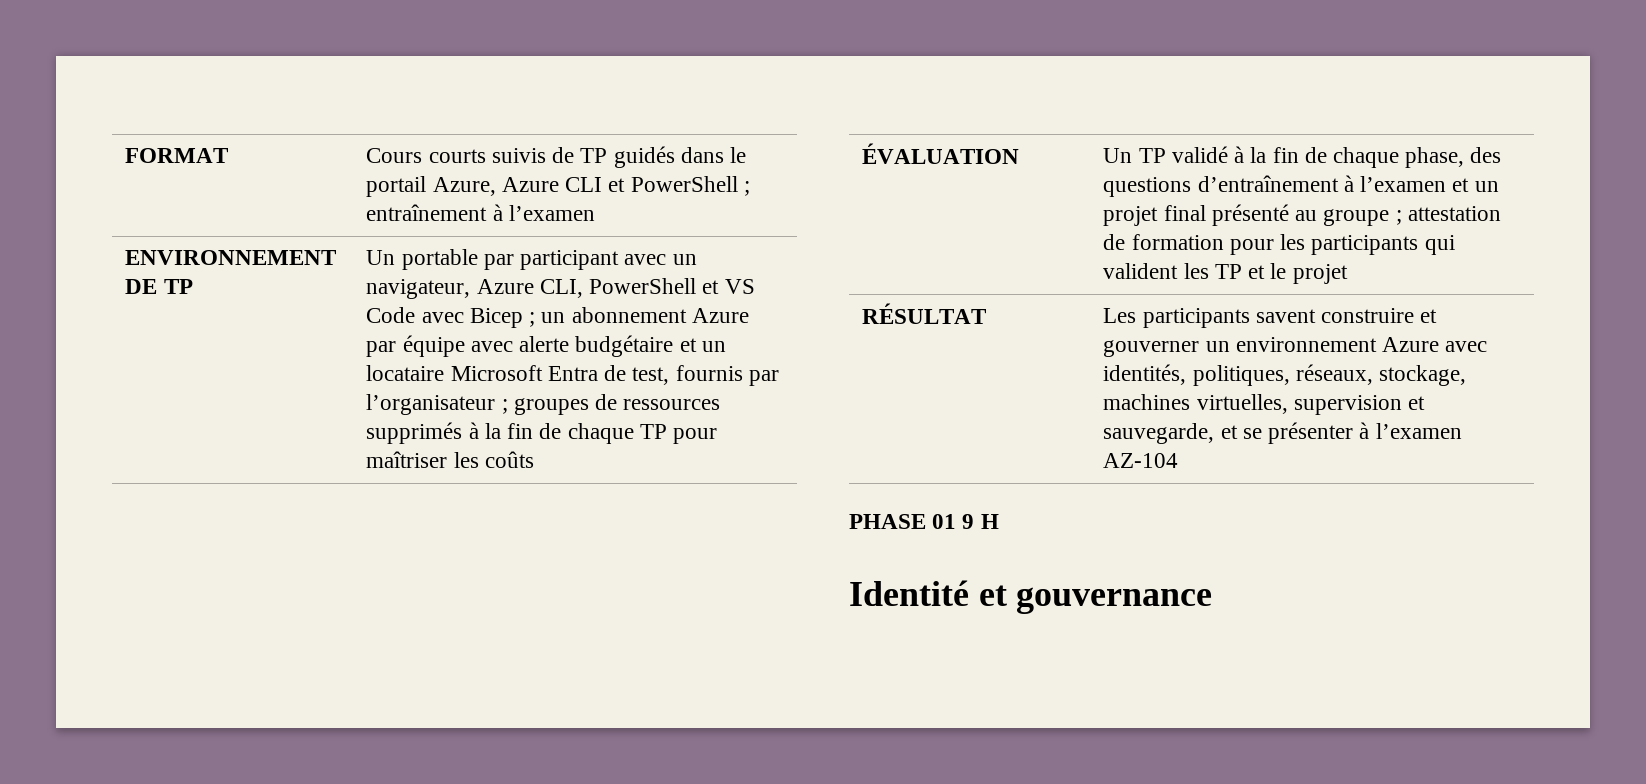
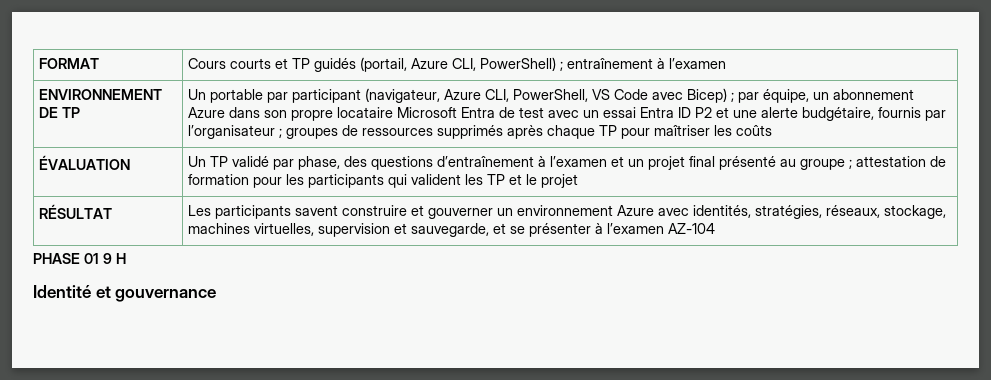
- FORMAT | Cours courts suivis de TP guidés dans le portail Azure, Azure CLI et PowerShell ; entraînement à l’examen
+ FORMAT | Cours courts et TP guidés (portail, Azure CLI, PowerShell) ; entraînement à l’examen
- Un portable par participant avec un navigateur, Azure CLI, PowerShell et VS Code avec Bicep ; un abonnement Azure par équipe avec alerte budgétaire et un locataire Microsoft Entra de test, fournis par l’organisateur ; groupes de ressources supprimés à la fin de chaque TP pour maîtriser les coûts
+ Un portable par participant (navigateur, Azure CLI, PowerShell, VS Code avec Bicep) ; par équipe, un abonnement Azure dans son propre locataire Microsoft Entra de test avec un essai Entra ID P2 et une alerte budgétaire, fournis par l’organisateur ; groupes de ressources supprimés après chaque TP pour maîtriser les coûts
- ÉVALUATION | Un TP validé à la fin de chaque phase, des questions d’entraînement à l’examen et un projet final présenté au groupe ; attestation de formation pour les participants qui valident les TP et le projet
+ ÉVALUATION | Un TP validé par phase, des questions d’entraînement à l’examen et un projet final présenté au groupe ; attestation de formation pour les participants qui valident les TP et le projet
- RÉSULTAT | Les participants savent construire et gouverner un environnement Azure avec identités, politiques, réseaux, stockage, machines virtuelles, supervision et sauvegarde, et se présenter à l’examen AZ-104
+ RÉSULTAT | Les participants savent construire et gouverner un environnement Azure avec identités, stratégies, réseaux, stockage, machines virtuelles, supervision et sauvegarde, et se présenter à l’examen AZ-104

